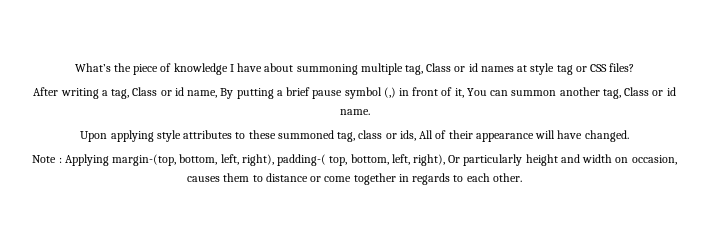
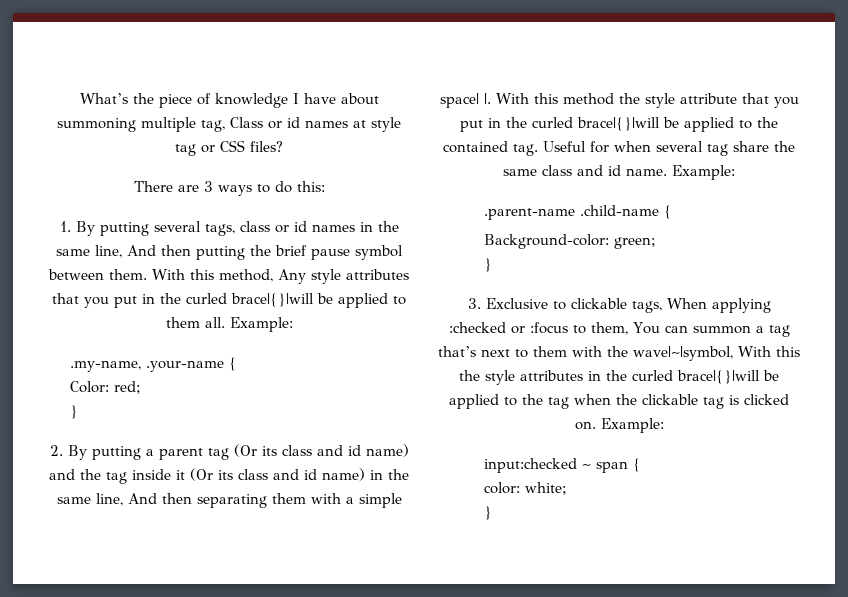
- After writing a tag, Class or id name, By putting a brief pause symbol (,) in front of it, You can summon another tag, Class or id name.
- Upon applying style attributes to these summoned tag, class or ids, All of their appearance will have changed.
- Note : Applying margin-(top, bottom, left, right), padding-( top, bottom, left, right), Or particularly height and width on occasion, causes them to distance or come together in regards to each other.
+ There are 3 ways to do this:
+ 1. By putting several tags, class or id names in the same line, And then putting the brief pause symbol between them. With this method, Any style attributes that you put in the curled brace|{}|will be applied to them all. Example:
+ .my-name, .your-name {
+ Color: red;
+ }
+ 2. By putting a parent tag (Or its class and id name) and the tag inside it (Or its class and id name) in the same line, And then separating them with a simple space| |. With this method the style attribute that you put in the curled brace|{}|will be applied to the contained tag. Useful for when several tag share the same class and id name. Example:
+ .parent-name .child-name {
+ Background-color: green;
+ }
+ 3. Exclusive to clickable tags, When applying :checked or :focus to them, You can summon a tag that’s next to them with the wave|~|symbol, With this the style attributes in the curled brace|{}|will be applied to the tag when the clickable tag is clicked on. Example:
+ input:checked ~ span {
+ color: white;
+ }

